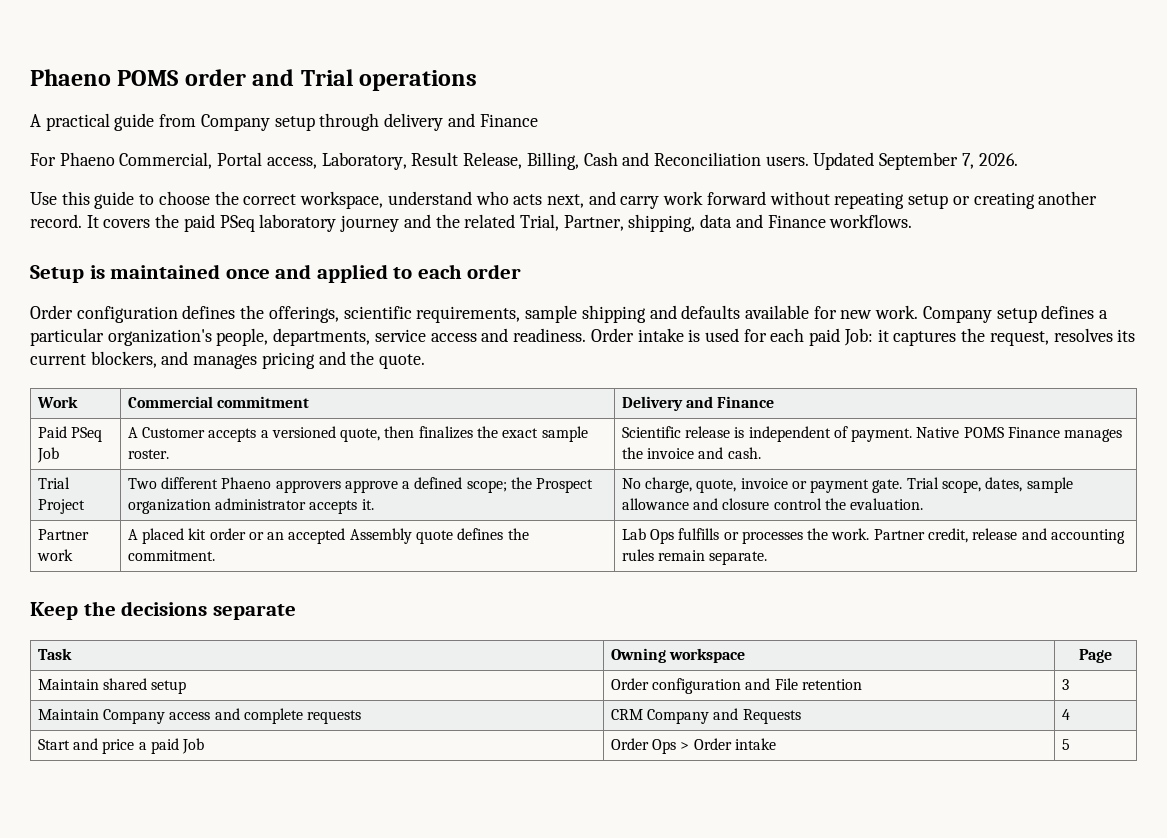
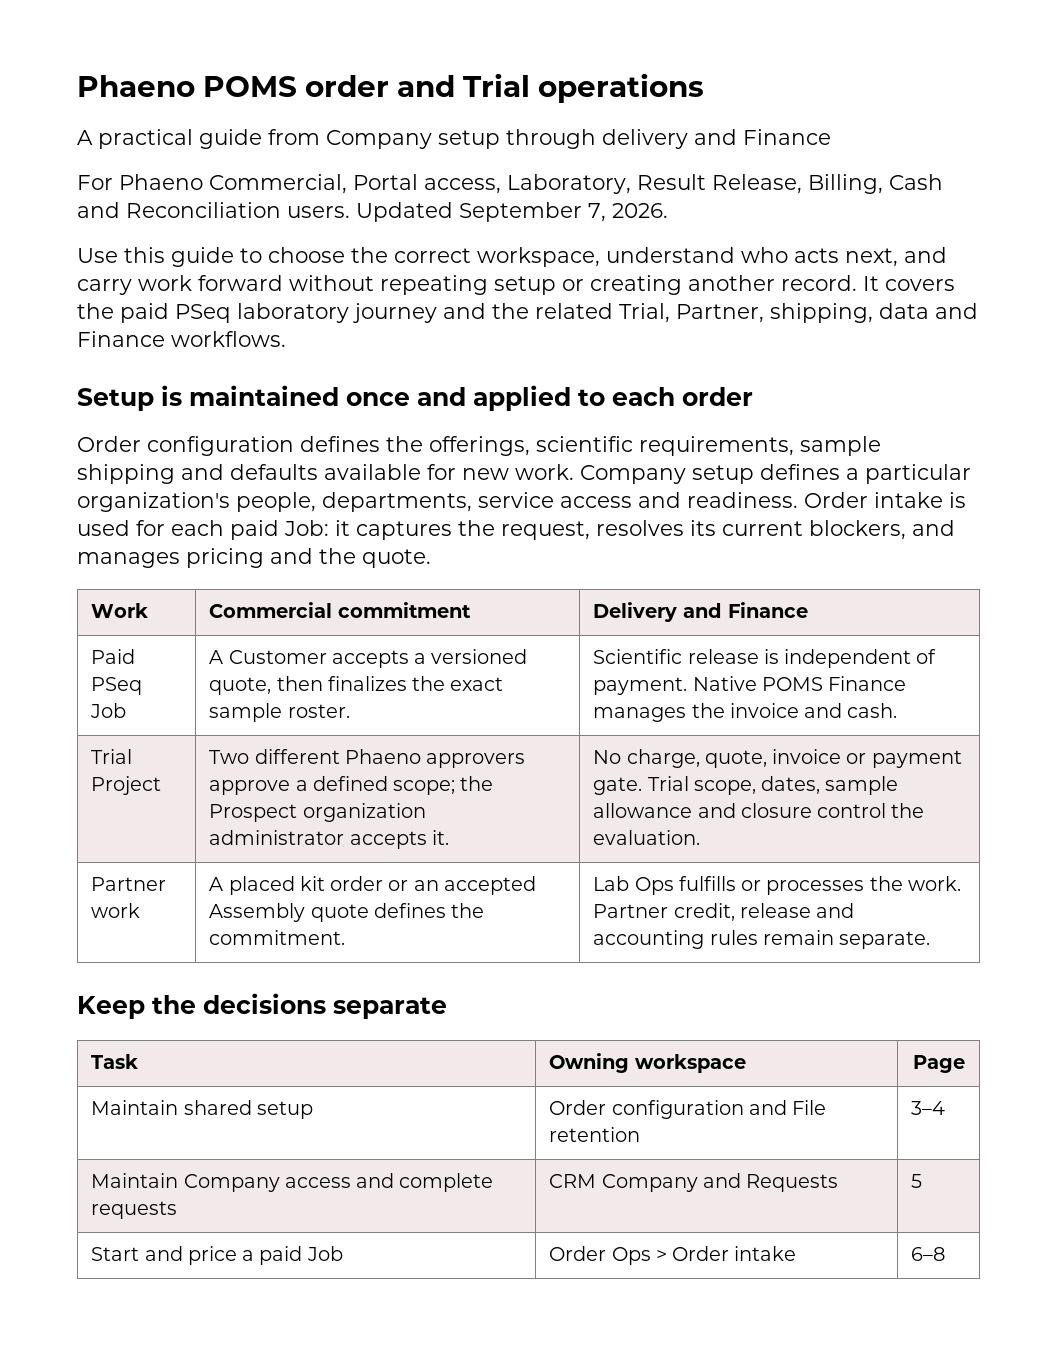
- Maintain shared setup | Order configuration and File retention | 3
+ Maintain shared setup | Order configuration and File retention | 3–4
- Maintain Company access and complete requests | CRM Company and Requests | 4
+ Maintain Company access and complete requests | CRM Company and Requests | 5
- Start and price a paid Job | Order Ops > Order intake | 5
+ Start and price a paid Job | Order Ops > Order intake | 6–8

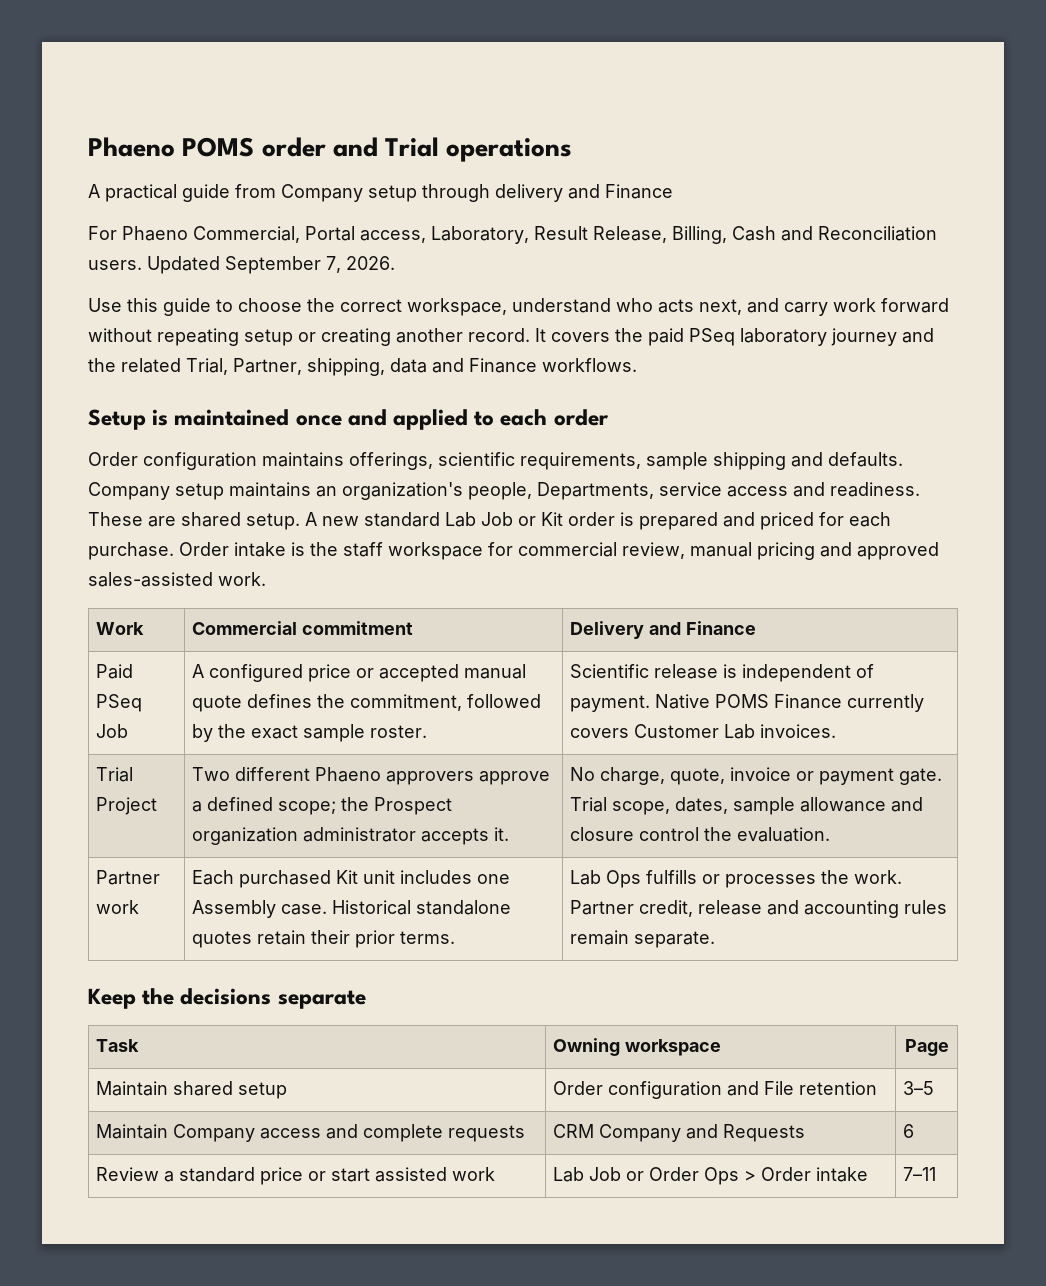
- Order configuration defines the offerings, scientific requirements, sample shipping and defaults available for new work. Company setup defines a particular organization's people, departments, service access and readiness.
+ Order configuration maintains offerings, scientific requirements, sample shipping and defaults. Company setup maintains an organization's people, Departments, service access and readiness.
- Order intake is used for each paid Job: it captures the request, resolves its current blockers, and manages pricing and the quote.
+ These are shared setup. A new standard Lab Job or Kit order is prepared and priced for each purchase. Order intake is the staff workspace for commercial review, manual pricing and approved sales-assisted work.
- Paid PSeq Job | A Customer accepts a versioned quote, then finalizes the exact sample roster. | Scientific release is independent of payment. Native POMS Finance manages the invoice and cash.
+ Paid PSeq Job | A configured price or accepted manual quote defines the commitment, followed by the exact sample roster. | Scientific release is independent of payment. Native POMS Finance currently covers Customer Lab invoices.
- Partner work | A placed kit order or an accepted Assembly quote defines the commitment. | Lab Ops fulfills or processes the work. Partner credit, release and accounting rules remain separate.
+ Partner work | Each purchased Kit unit includes one Assembly case. Historical standalone quotes retain their prior terms. | Lab Ops fulfills or processes the work. Partner credit, release and accounting rules remain separate.
- Maintain shared setup | Order configuration and File retention | 3–4
+ Maintain shared setup | Order configuration and File retention | 3–5
- Maintain Company access and complete requests | CRM Company and Requests | 5
- Start and price a paid Job | Order Ops > Order intake | 6–8
+ Maintain Company access and complete requests | CRM Company and Requests | 6
+ Review a standard price or start assisted work | Lab Job or Order Ops > Order intake | 7–11

